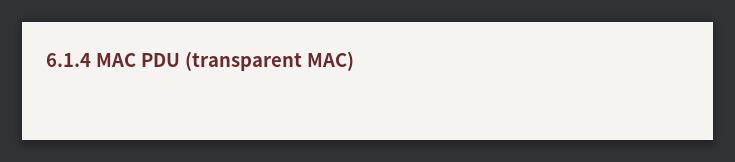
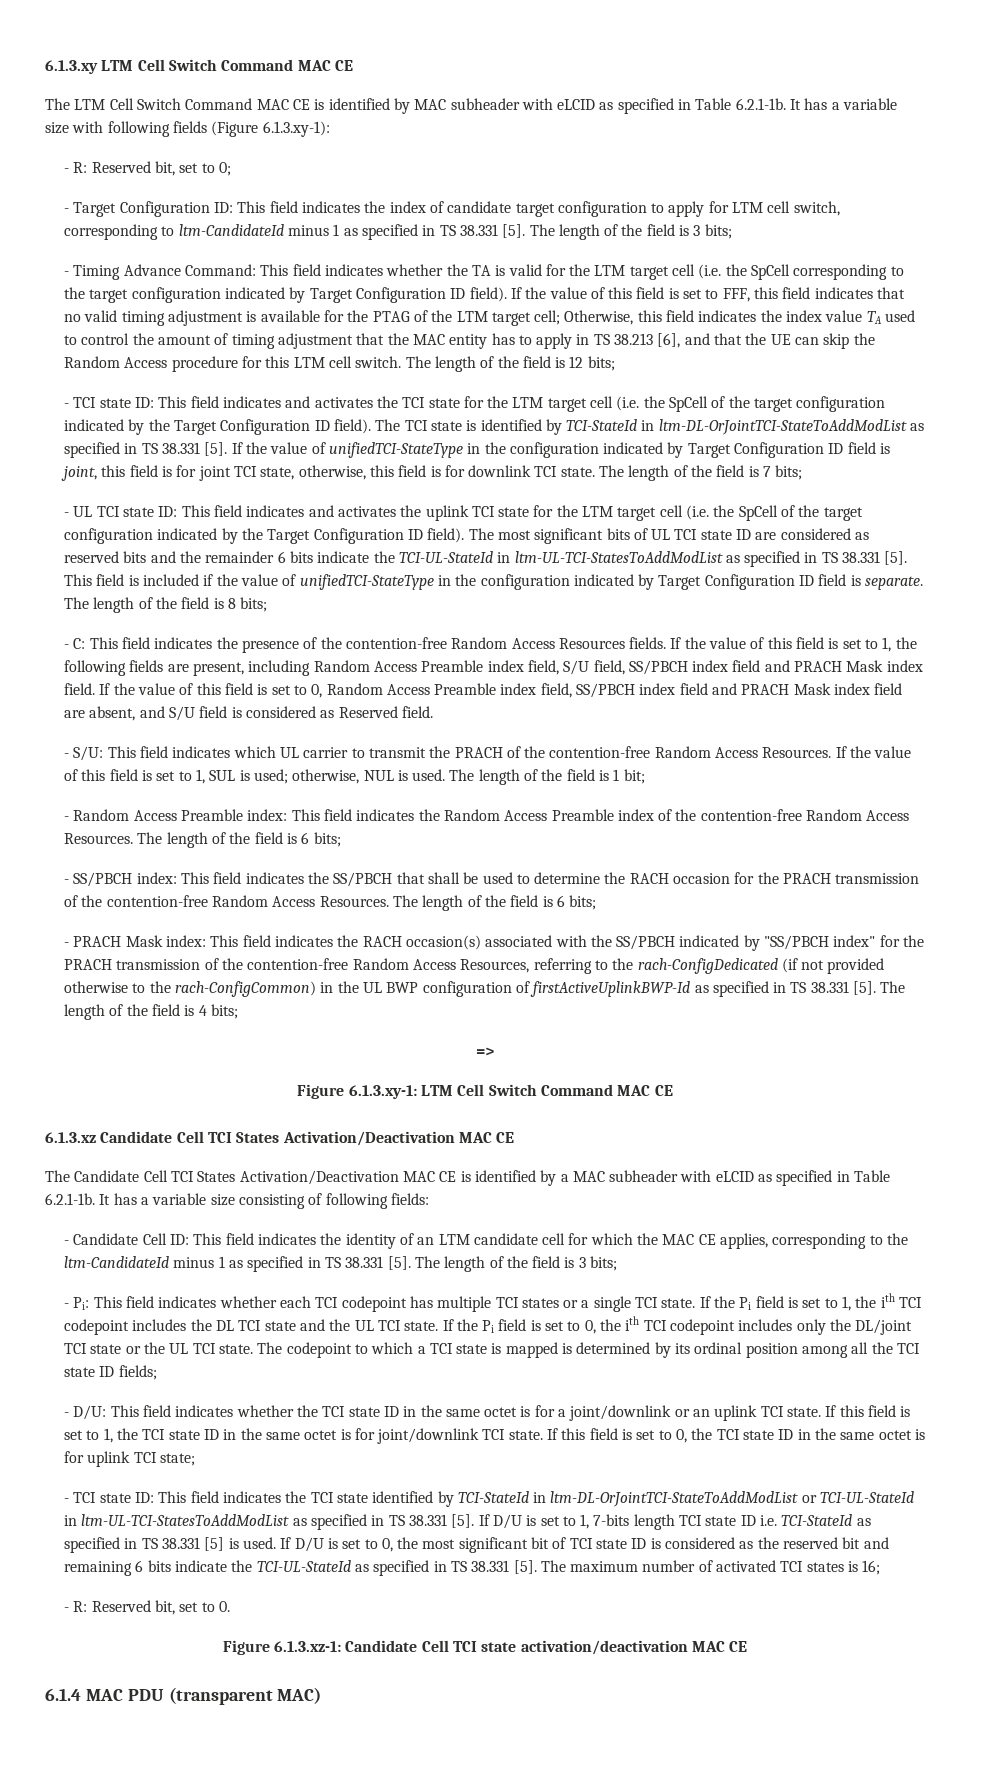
+ 6.1.3.xy LTM Cell Switch Command MAC CE
+ The LTM Cell Switch Command MAC CE is identified by MAC subheader with eLCID as specified in Table 6.2.1-1b. It has a variable size with following fields (Figure 6.1.3.xy-1):
+ - R: Reserved bit, set to 0;
+ - Target Configuration ID: This field indicates the index of candidate target configuration to apply for LTM cell switch, corresponding to ltm-CandidateId minus 1 as specified in TS 38.331 [5]. The length of the field is 3 bits;
+ - Timing Advance Command: This field indicates whether the TA is valid for the LTM target cell (i.e. the SpCell corresponding to the target configuration indicated by Target Configuration ID field). If the value of this field is set to FFF, this field indicates that no valid timing adjustment is available for the PTAG of the LTM target cell; Otherwise, this field indicates the index value TA used to control the amount of timing adjustment that the MAC entity has to apply in TS 38.213 [6], and that the UE can skip the Random Access procedure for this LTM cell switch. The length of the field is 12 bits;
+ - TCI state ID: This field indicates and activates the TCI state for the LTM target cell (i.e. the SpCell of the target configuration indicated by the Target Configuration ID field). The TCI state is identified by TCI-StateId in ltm-DL-OrJointTCI-StateToAddModList as specified in TS 38.331 [5]. If the value of unifiedTCI-StateType in the configuration indicated by Target Configuration ID field is joint, this field is for joint TCI state, otherwise, this field is for downlink TCI state. The length of the field is 7 bits;
+ - UL TCI state ID: This field indicates and activates the uplink TCI state for the LTM target cell (i.e. the SpCell of the target configuration indicated by the Target Configuration ID field). The most significant bits of UL TCI state ID are considered as reserved bits and the remainder 6 bits indicate the TCI-UL-StateId in ltm-UL-TCI-StatesToAddModList as specified in TS 38.331 [5]. This field is included if the value of unifiedTCI-StateType in the configuration indicated by Target Configuration ID field is separate. The length of the field is 8 bits;
+ - C: This field indicates the presence of the contention-free Random Access Resources fields. If the value of this field is set to 1, the following fields are present, including Random Access Preamble index field, S/U field, SS/PBCH index field and PRACH Mask index field. If the value of this field is set to 0, Random Access Preamble index field, SS/PBCH index field and PRACH Mask index field are absent, and S/U field is considered as Reserved field.
+ - S/U: This field indicates which UL carrier to transmit the PRACH of the contention-free Random Access Resources. If the value of this field is set to 1, SUL is used; otherwise, NUL is used. The length of the field is 1 bit;
+ - Random Access Preamble index: This field indicates the Random Access Preamble index of the contention-free Random Access Resources. The length of the field is 6 bits;
+ - SS/PBCH index: This field indicates the SS/PBCH that shall be used to determine the RACH occasion for the PRACH transmission of the contention-free Random Access Resources. The length of the field is 6 bits;
+ - PRACH Mask index: This field indicates the RACH occasion(s) associated with the SS/PBCH indicated by "SS/PBCH index" for the PRACH transmission of the contention-free Random Access Resources, referring to the rach-ConfigDedicated (if not provided otherwise to the rach-ConfigCommon) in the UL BWP configuration of firstActiveUplinkBWP-Id as specified in TS 38.331 [5]. The length of the field is 4 bits;
+ =>
+ Figure 6.1.3.xy-1: LTM Cell Switch Command MAC CE
+ 6.1.3.xz Candidate Cell TCI States Activation/Deactivation MAC CE
+ The Candidate Cell TCI States Activation/Deactivation MAC CE is identified by a MAC subheader with eLCID as specified in Table 6.2.1-1b. It has a variable size consisting of following fields:
+ - Candidate Cell ID: This field indicates the identity of an LTM candidate cell for which the MAC CE applies, corresponding to the ltm-CandidateId minus 1 as specified in TS 38.331 [5]. The length of the field is 3 bits;
+ - Pi: This field indicates whether each TCI codepoint has multiple TCI states or a single TCI state. If the Pi field is set to 1, the ith TCI codepoint includes the DL TCI state and the UL TCI state. If the Pi field is set to 0, the ith TCI codepoint includes only the DL/joint TCI state or the UL TCI state. The codepoint to which a TCI state is mapped is determined by its ordinal position among all the TCI state ID fields;
+ - D/U: This field indicates whether the TCI state ID in the same octet is for a joint/downlink or an uplink TCI state. If this field is set to 1, the TCI state ID in the same octet is for joint/downlink TCI state. If this field is set to 0, the TCI state ID in the same octet is for uplink TCI state;
+ - TCI state ID: This field indicates the TCI state identified by TCI-StateId in ltm-DL-OrJointTCI-StateToAddModList or TCI-UL-StateId in ltm-UL-TCI-StatesToAddModList as specified in TS 38.331 [5]. If D/U is set to 1, 7-bits length TCI state ID i.e. TCI-StateId as specified in TS 38.331 [5] is used. If D/U is set to 0, the most significant bit of TCI state ID is considered as the reserved bit and remaining 6 bits indicate the TCI-UL-StateId as specified in TS 38.331 [5]. The maximum number of activated TCI states is 16;
+ - R: Reserved bit, set to 0.
+ Figure 6.1.3.xz-1: Candidate Cell TCI state activation/deactivation MAC CE

